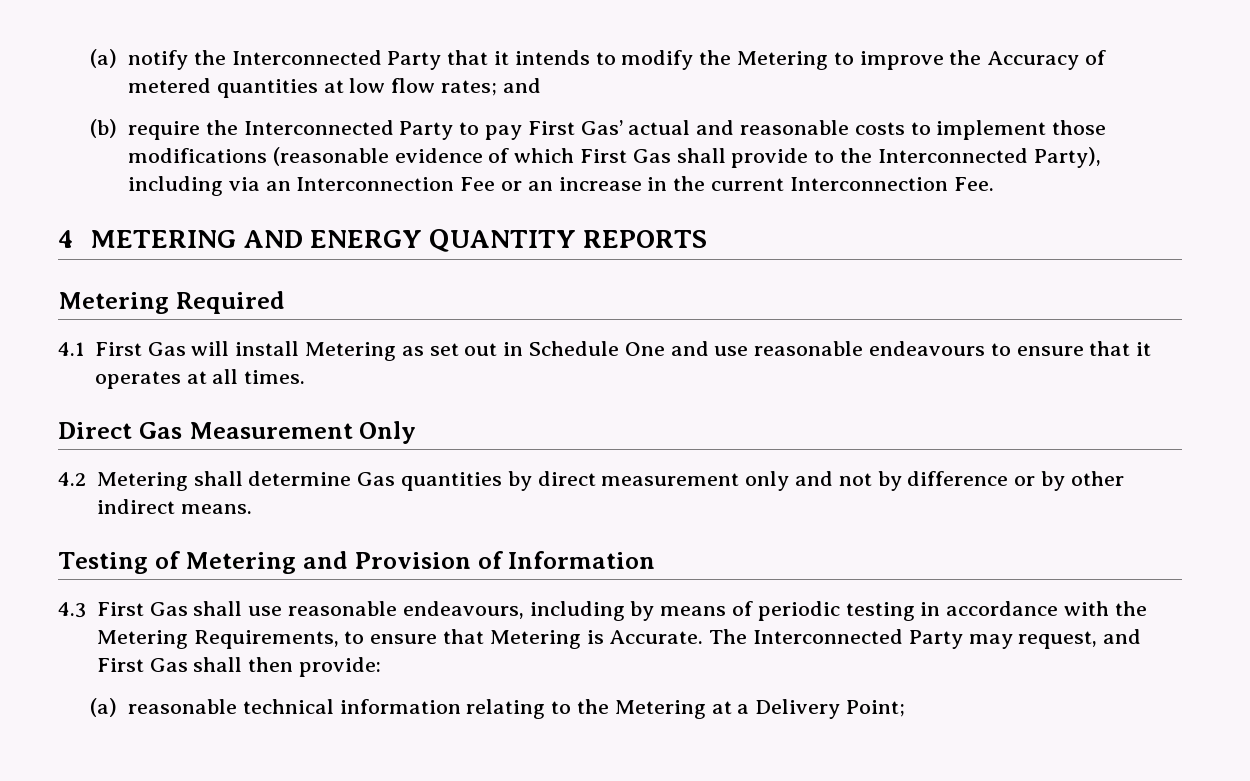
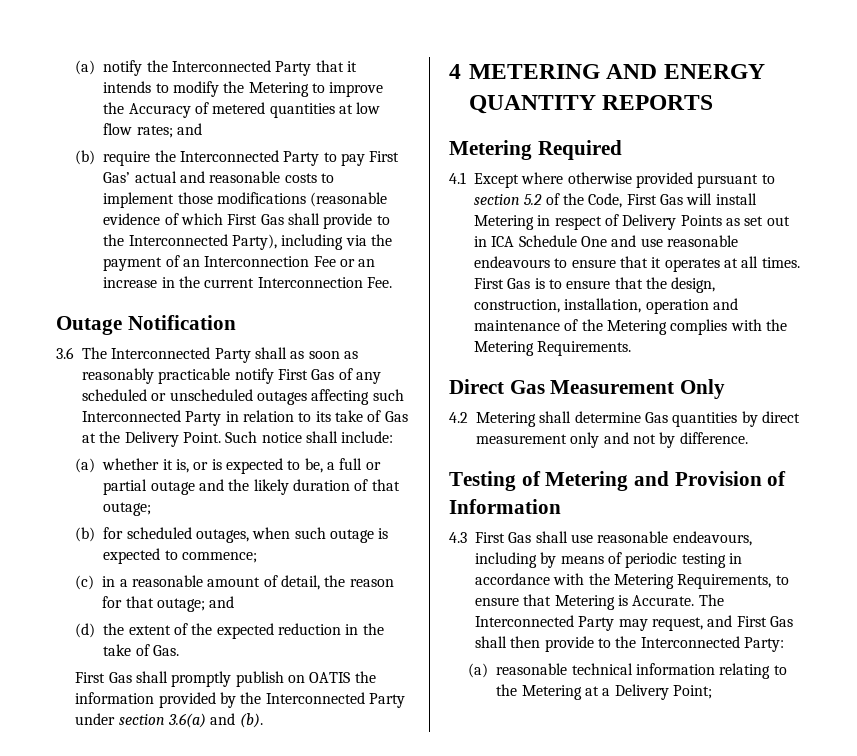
- (b) require the Interconnected Party to pay First Gas’ actual and reasonable costs to implement those modifications (reasonable evidence of which First Gas shall provide to the Interconnected Party), including via an Interconnection Fee or an increase in the current Interconnection Fee.
+ (b) require the Interconnected Party to pay First Gas’ actual and reasonable costs to implement those modifications (reasonable evidence of which First Gas shall provide to the Interconnected Party), including via the payment of an Interconnection Fee or an increase in the current Interconnection Fee.
+ Outage Notification
+ 3.6 The Interconnected Party shall as soon as reasonably practicable notify First Gas of any scheduled or unscheduled outages affecting such Interconnected Party in relation to its take of Gas at the Delivery Point. Such notice shall include:
+ (a) whether it is, or is expected to be, a full or partial outage and the likely duration of that outage;
+ (b) for scheduled outages, when such outage is expected to commence;
+ (c) in a reasonable amount of detail, the reason for that outage; and
+ (d) the extent of the expected reduction in the take of Gas.
+ First Gas shall promptly publish on OATIS the information provided by the Interconnected Party under section 3.6(a) and (b).
- 4.1 First Gas will install Metering as set out in Schedule One and use reasonable endeavours to ensure that it operates at all times.
+ 4.1 Except where otherwise provided pursuant to section 5.2 of the Code, First Gas will install Metering in respect of Delivery Points as set out in ICA Schedule One and use reasonable endeavours to ensure that it operates at all times. First Gas is to ensure that the design, construction, installation, operation and maintenance of the Metering complies with the Metering Requirements.
- 4.2 Metering shall determine Gas quantities by direct measurement only and not by difference or by other indirect means.
+ 4.2 Metering shall determine Gas quantities by direct measurement only and not by difference.
- The Interconnected Party may request, and First Gas shall then provide:
+ The Interconnected Party may request, and First Gas shall then provide to the Interconnected Party:

